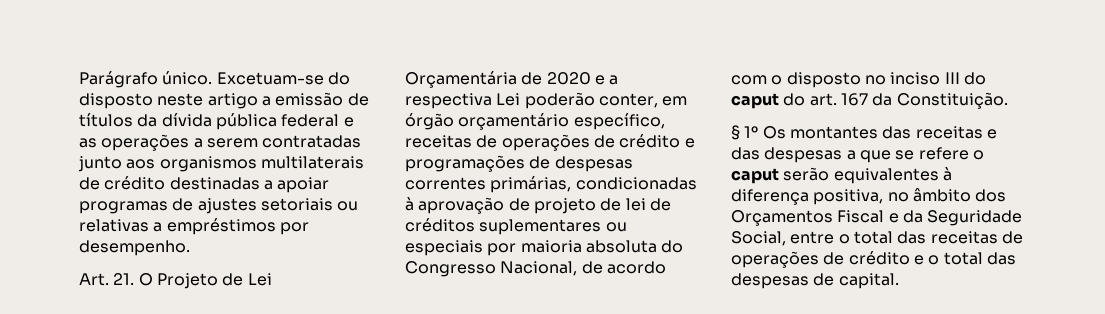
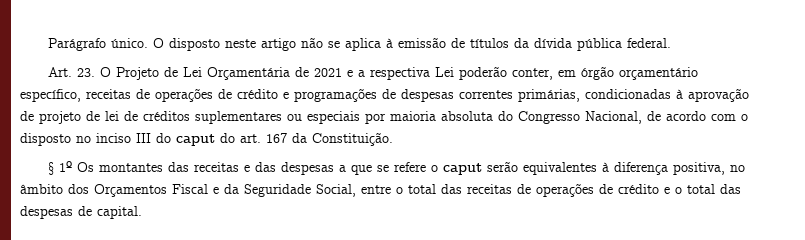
- Excetuam-se do disposto neste artigo a emissão de títulos da dívida pública federal e as operações a serem contratadas junto aos organismos multilaterais de crédito destinadas a apoiar programas de ajustes setoriais ou relativas a empréstimos por desempenho.
+ O disposto neste artigo não se aplica à emissão de títulos da dívida pública federal.
- Art. 21. O Projeto de Lei Orçamentária de 2020 e a respectiva Lei poderão conter, em órgão orçamentário específico, receitas de operações de crédito e programações de despesas correntes primárias, condicionadas à aprovação de projeto de lei de créditos suplementares ou especiais por maioria absoluta do Congresso Nacional, de acordo com o disposto no inciso III do caput do art. 167 da Constituição.
+ Art. 23. O Projeto de Lei Orçamentária de 2021 e a respectiva Lei poderão conter, em órgão orçamentário específico, receitas de operações de crédito e programações de despesas correntes primárias, condicionadas à aprovação de projeto de lei de créditos suplementares ou especiais por maioria absoluta do Congresso Nacional, de acordo com o disposto no inciso III do caput do art. 167 da Constituição.

